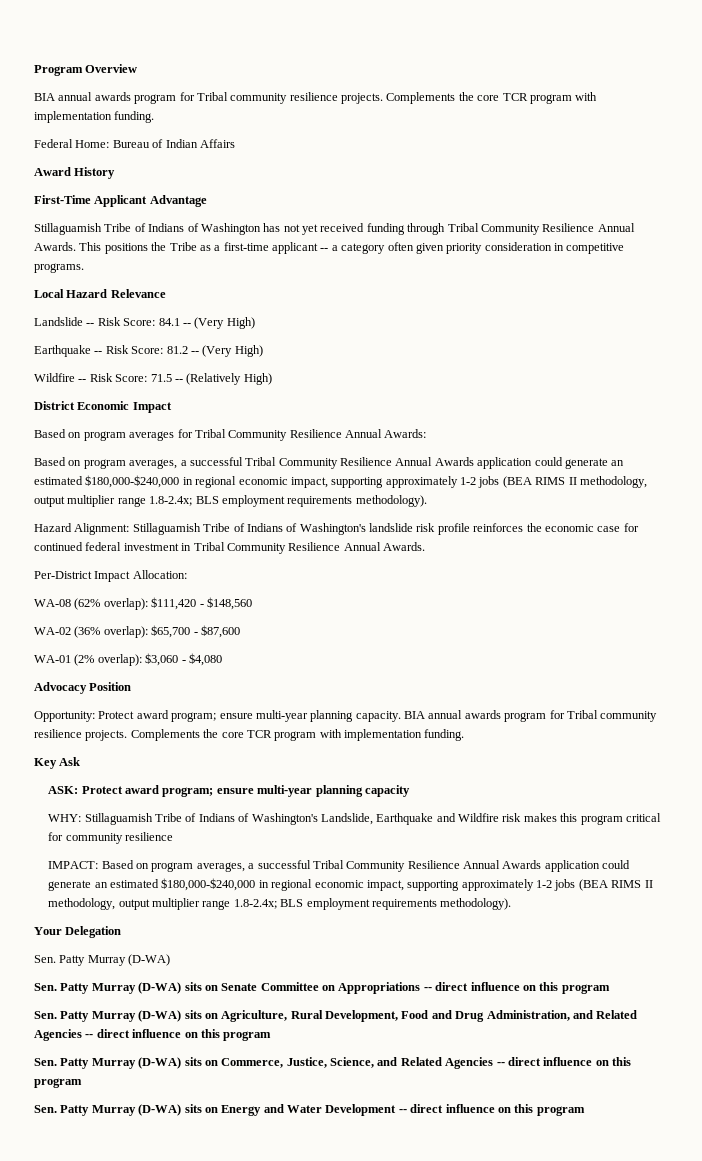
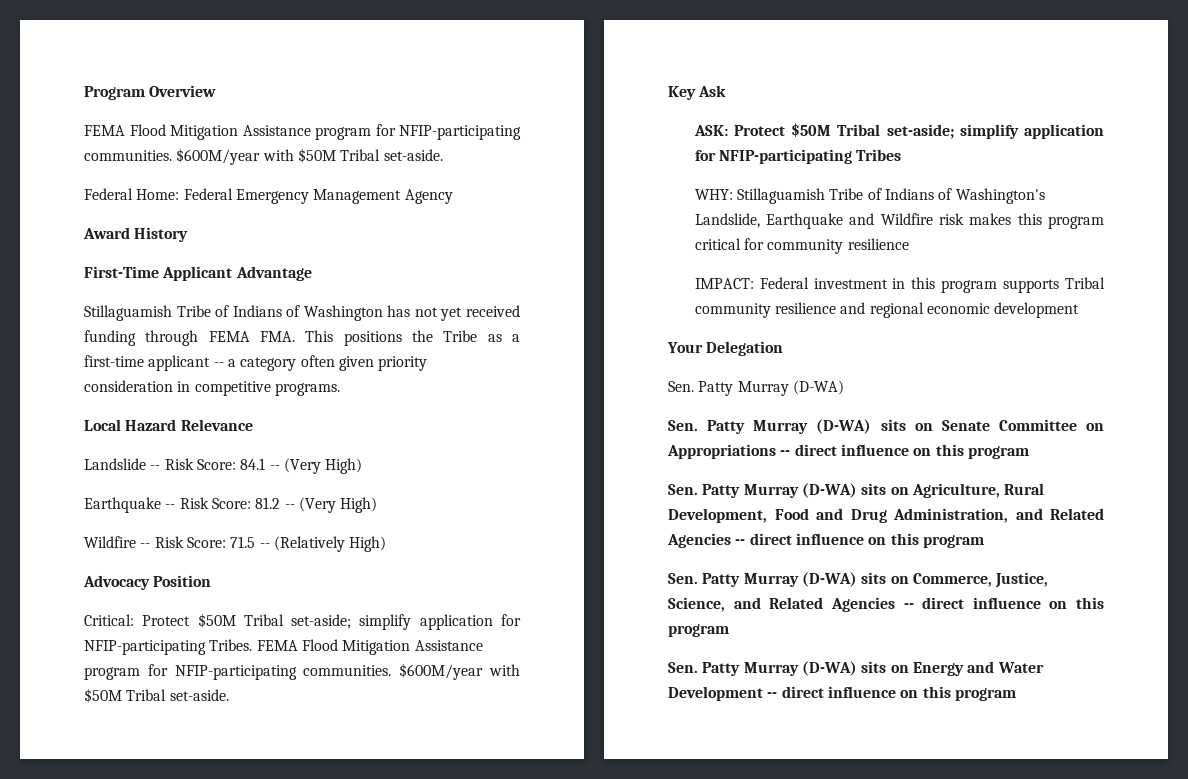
  Program Overview
- BIA annual awards program for Tribal community resilience projects. Complements the core TCR program with implementation funding.
- Federal Home: Bureau of Indian Affairs
+ FEMA Flood Mitigation Assistance program for NFIP-participating communities. $600M/year with $50M Tribal set-aside.
+ Federal Home: Federal Emergency Management Agency
- Stillaguamish Tribe of Indians of Washington has not yet received funding through Tribal Community Resilience Annual Awards. This positions the Tribe as a first-time applicant -- a category often given priority consideration in competitive programs.
+ Stillaguamish Tribe of Indians of Washington has not yet received funding through FEMA FMA. This positions the Tribe as a first-time applicant -- a category often given priority consideration in competitive programs.
- District Economic Impact
- Based on program averages for Tribal Community Resilience Annual Awards:
- Based on program averages, a successful Tribal Community Resilience Annual Awards application could generate an estimated $180,000-$240,000 in regional economic impact, supporting approximately 1-2 jobs (BEA RIMS II methodology, output multiplier range 1.8-2.4x; BLS employment requirements methodology).
- Hazard Alignment: Stillaguamish Tribe of Indians of Washington's landslide risk profile reinforces the economic case for continued federal investment in Tribal Community Resilience Annual Awards.
- Per-District Impact Allocation:
- WA-08 (62% overlap): $111,420 - $148,560
- WA-02 (36% overlap): $65,700 - $87,600
- WA-01 (2% overlap): $3,060 - $4,080
  Advocacy Position
- Opportunity: Protect award program; ensure multi-year planning capacity. BIA annual awards program for Tribal community resilience projects. Complements the core TCR program with implementation funding.
+ Critical: Protect $50M Tribal set-aside; simplify application for NFIP-participating Tribes. FEMA Flood Mitigation Assistance program for NFIP-participating communities. $600M/year with $50M Tribal set-aside.
  Key Ask
- ASK: Protect award program; ensure multi-year planning capacity
+ ASK: Protect $50M Tribal set-aside; simplify application for NFIP-participating Tribes
- IMPACT: Based on program averages, a successful Tribal Community Resilience Annual Awards application could generate an estimated $180,000-$240,000 in regional economic impact, supporting approximately 1-2 jobs (BEA RIMS II methodology, output multiplier range 1.8-2.4x; BLS employment requirements methodology).
+ IMPACT: Federal investment in this program supports Tribal community resilience and regional economic development

